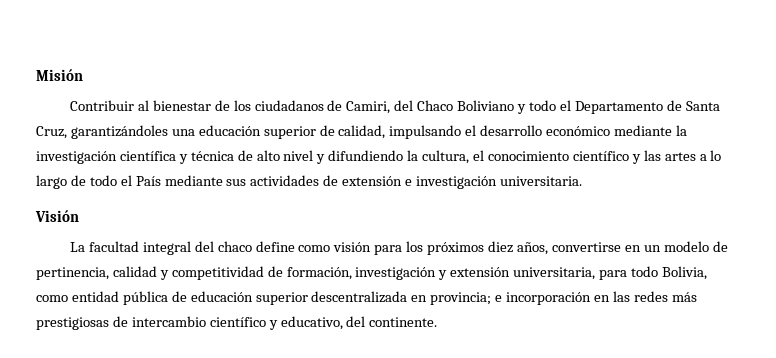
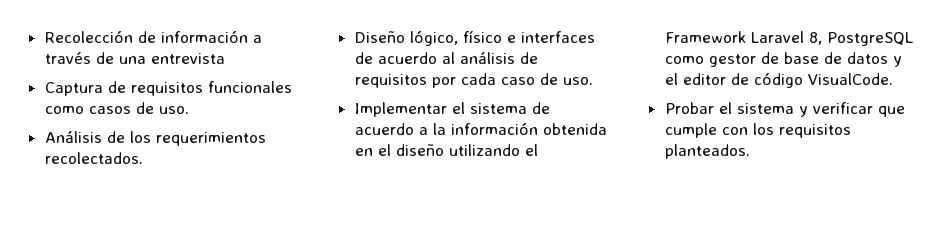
- Misión
- Contribuir al bienestar de los ciudadanos de Camiri, del Chaco Boliviano y todo el Departamento de Santa Cruz, garantizándoles una educación superior de calidad, impulsando el desarrollo económico mediante la investigación científica y técnica de alto nivel y difundiendo la cultura, el conocimiento científico y las artes a lo largo de todo el País mediante sus actividades de extensión e investigación universitaria.
- Visión
- La facultad integral del chaco define como visión para los próximos diez años, convertirse en un modelo de pertinencia, calidad y competitividad de formación, investigación y extensión universitaria, para todo Bolivia, como entidad pública de educación superior descentralizada en provincia; e incorporación en las redes más prestigiosas de intercambio científico y educativo, del continente.
+ Recolección de información a través de una entrevista
+ Captura de requisitos funcionales como casos de uso.
+ Análisis de los requerimientos recolectados.
+ Diseño lógico, físico e interfaces de acuerdo al análisis de requisitos por cada caso de uso.
+ Implementar el sistema de acuerdo a la información obtenida en el diseño utilizando el Framework Laravel 8, PostgreSQL como gestor de base de datos y el editor de código VisualCode.
+ Probar el sistema y verificar que cumple con los requisitos planteados.

